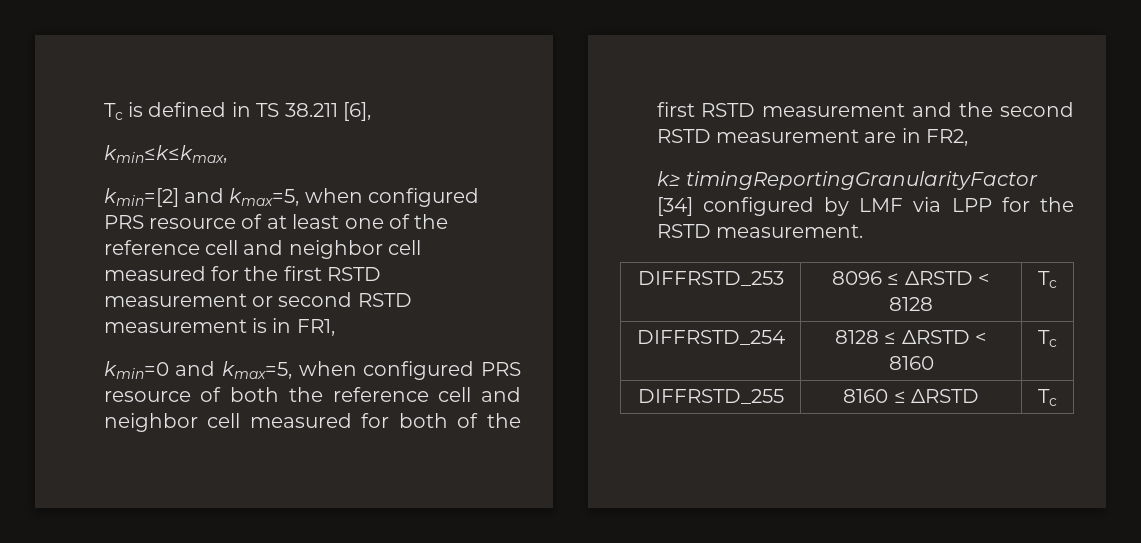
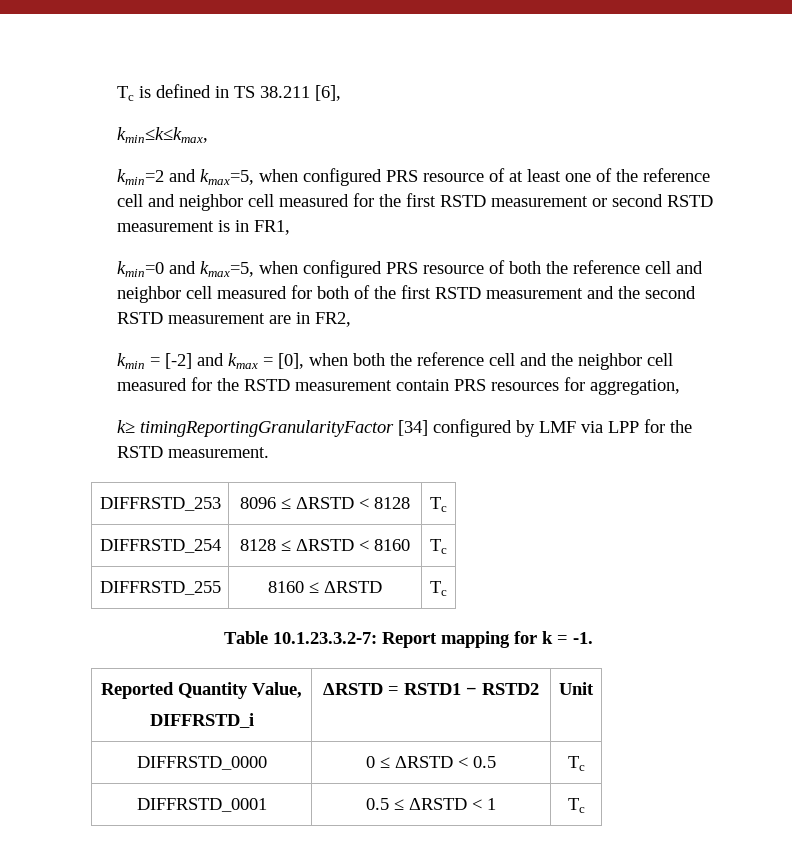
- kmin=[2] and kmax=5, when configured PRS resource of at least one of the reference cell and neighbor cell measured for the first RSTD measurement or second RSTD measurement is in FR1,
+ kmin=2 and kmax=5, when configured PRS resource of at least one of the reference cell and neighbor cell measured for the first RSTD measurement or second RSTD measurement is in FR1,
+ kmin = [-2] and kmax = [0], when both the reference cell and the neighbor cell measured for the RSTD measurement contain PRS resources for aggregation,
+ Table 10.1.23.3.2-7: Report mapping for k = -1.
+ Reported Quantity Value,
+ DIFFRSTD_i | ΔRSTD = RSTD1 − RSTD2 | Unit
+ DIFFRSTD_0000 | 0 ≤ ΔRSTD < 0.5 | Tc
+ DIFFRSTD_0001 | 0.5 ≤ ΔRSTD < 1 | Tc

